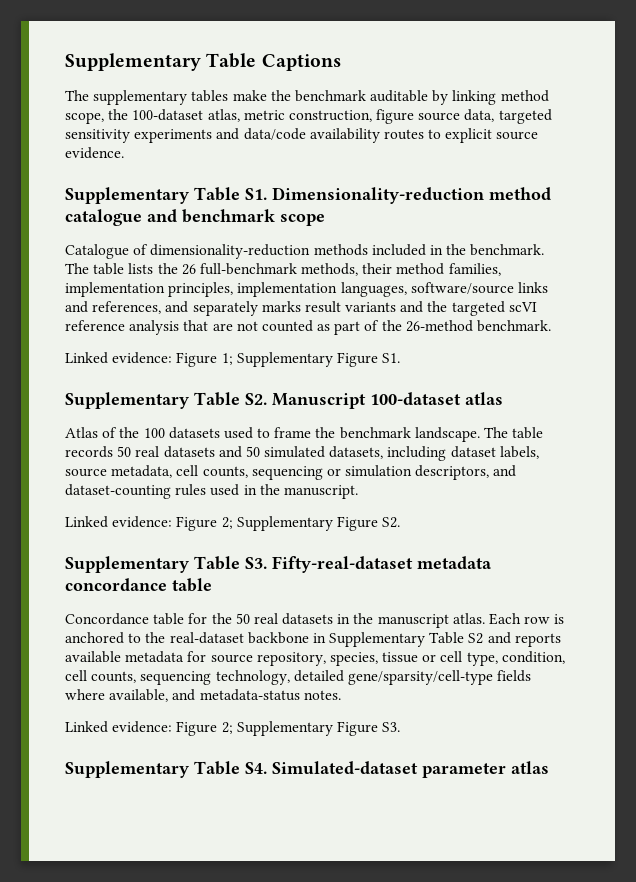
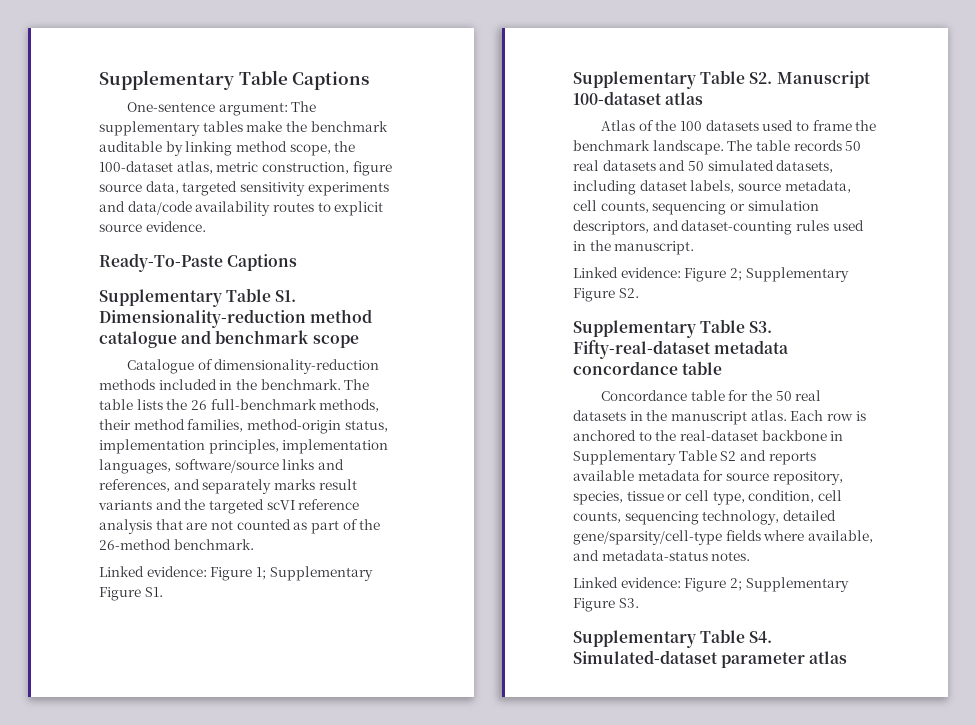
- The supplementary tables make the benchmark auditable by linking method scope, the 100-dataset atlas, metric construction, figure source data, targeted sensitivity experiments and data/code availability routes to explicit source evidence.
+ One-sentence argument: The supplementary tables make the benchmark auditable by linking method scope, the 100-dataset atlas, metric construction, figure source data, targeted sensitivity experiments and data/code availability routes to explicit source evidence.
+ Ready-To-Paste Captions
- The table lists the 26 full-benchmark methods, their method families, implementation principles, implementation languages, software/source links and references, and separately marks result variants and the targeted scVI reference analysis that are not counted as part of the 26-method benchmark.
+ The table lists the 26 full-benchmark methods, their method families, method-origin status, implementation principles, implementation languages, software/source links and references, and separately marks result variants and the targeted scVI reference analysis that are not counted as part of the 26-method benchmark.

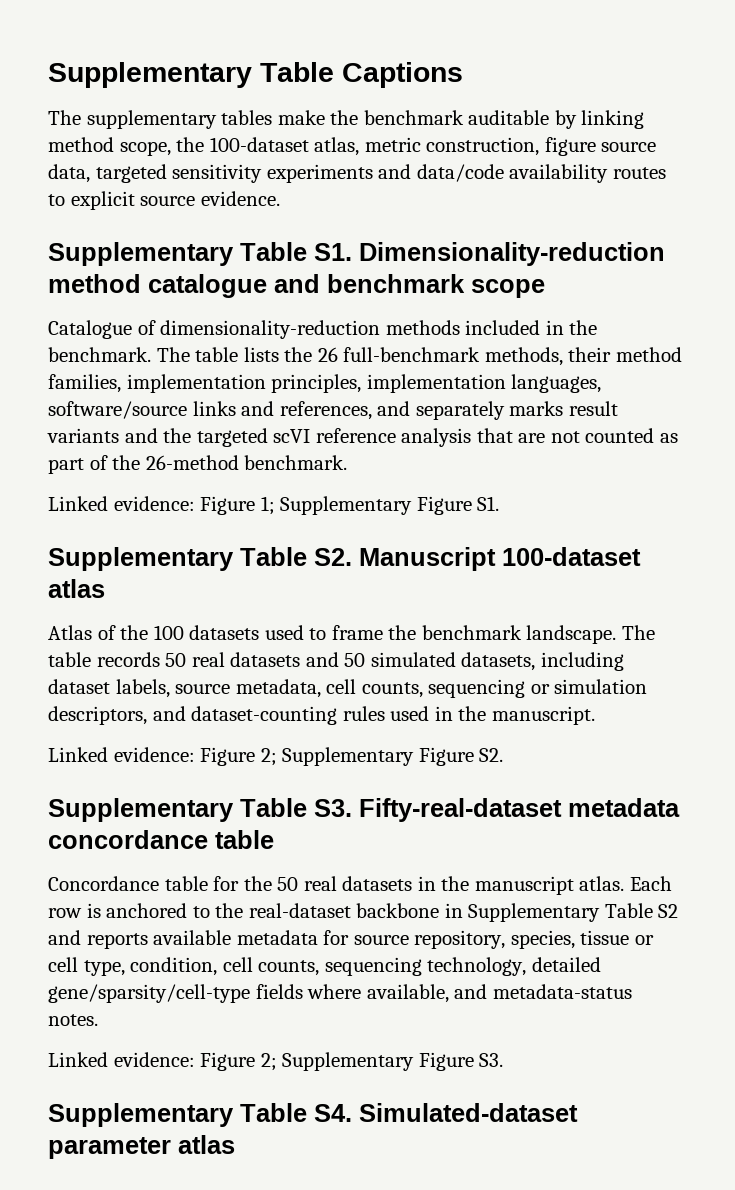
- One-sentence argument: The supplementary tables make the benchmark auditable by linking method scope, the 100-dataset atlas, metric construction, figure source data, targeted sensitivity experiments and data/code availability routes to explicit source evidence.
+ The supplementary tables make the benchmark auditable by linking method scope, the 100-dataset atlas, metric construction, figure source data, targeted sensitivity experiments and data/code availability routes to explicit source evidence.
- Ready-To-Paste Captions
- The table lists the 26 full-benchmark methods, their method families, method-origin status, implementation principles, implementation languages, software/source links and references, and separately marks result variants and the targeted scVI reference analysis that are not counted as part of the 26-method benchmark.
+ The table lists the 26 full-benchmark methods, their method families, implementation principles, implementation languages, software/source links and references, and separately marks result variants and the targeted scVI reference analysis that are not counted as part of the 26-method benchmark.

